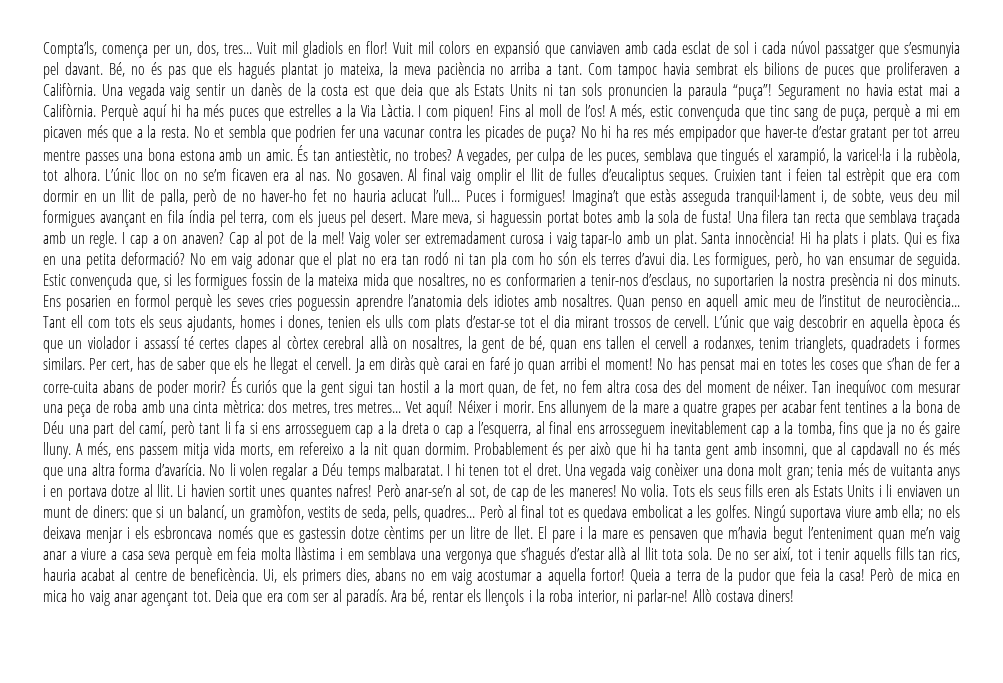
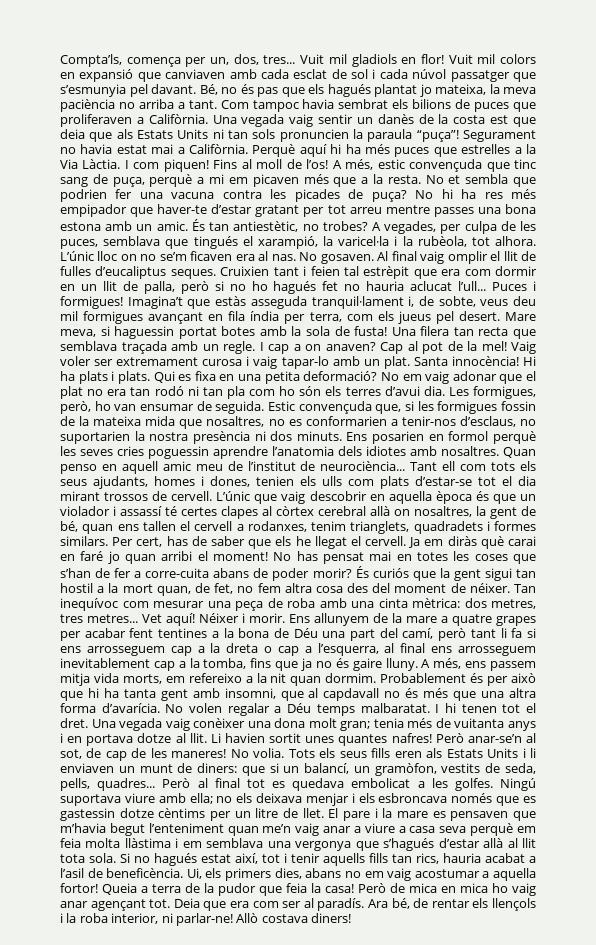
- No et sembla que podrien fer una vacunar contra les picades de puça?
+ No et sembla que podrien fer una vacuna contra les picades de puça?
- Cruixien tant i feien tal estrèpit que era com dormir en un llit de palla, però de no haver-ho fet no hauria aclucat l’ull...
+ Cruixien tant i feien tal estrèpit que era com dormir en un llit de palla, però si no ho hagués fet no hauria aclucat l’ull...
- Imagina’t que estàs asseguda tranquil·lament i, de sobte, veus deu mil formigues avançant en fila índia pel terra, com els jueus pel desert.
+ Imagina’t que estàs asseguda tranquil·lament i, de sobte, veus deu mil formigues avançant en fila índia per terra, com els jueus pel desert.
- Vaig voler ser extremadament curosa i vaig tapar-lo amb un plat.
+ Vaig voler ser extremament curosa i vaig tapar-lo amb un plat.
- No li volen regalar a Déu temps malbaratat.
+ No volen regalar a Déu temps malbaratat.
- De no ser així, tot i tenir aquells fills tan rics, hauria acabat al centre de beneficència.
+ Si no hagués estat així, tot i tenir aquells fills tan rics, hauria acabat a l’asil de beneficència.
- Ara bé, rentar els llençols i la roba interior, ni parlar-ne!
+ Ara bé, de rentar els llençols i la roba interior, ni parlar-ne!

